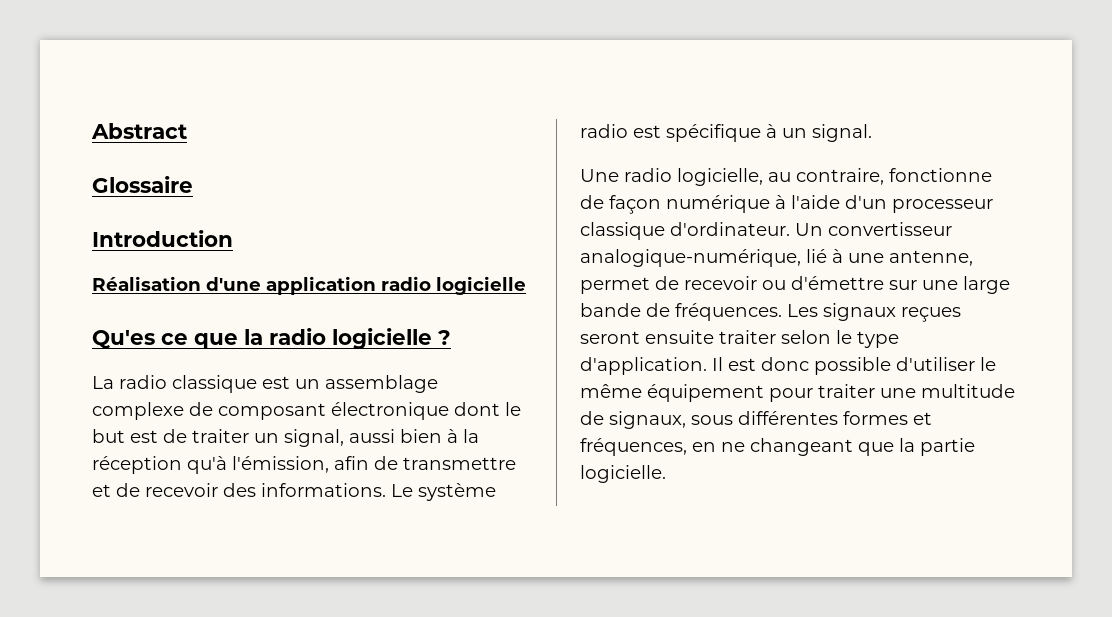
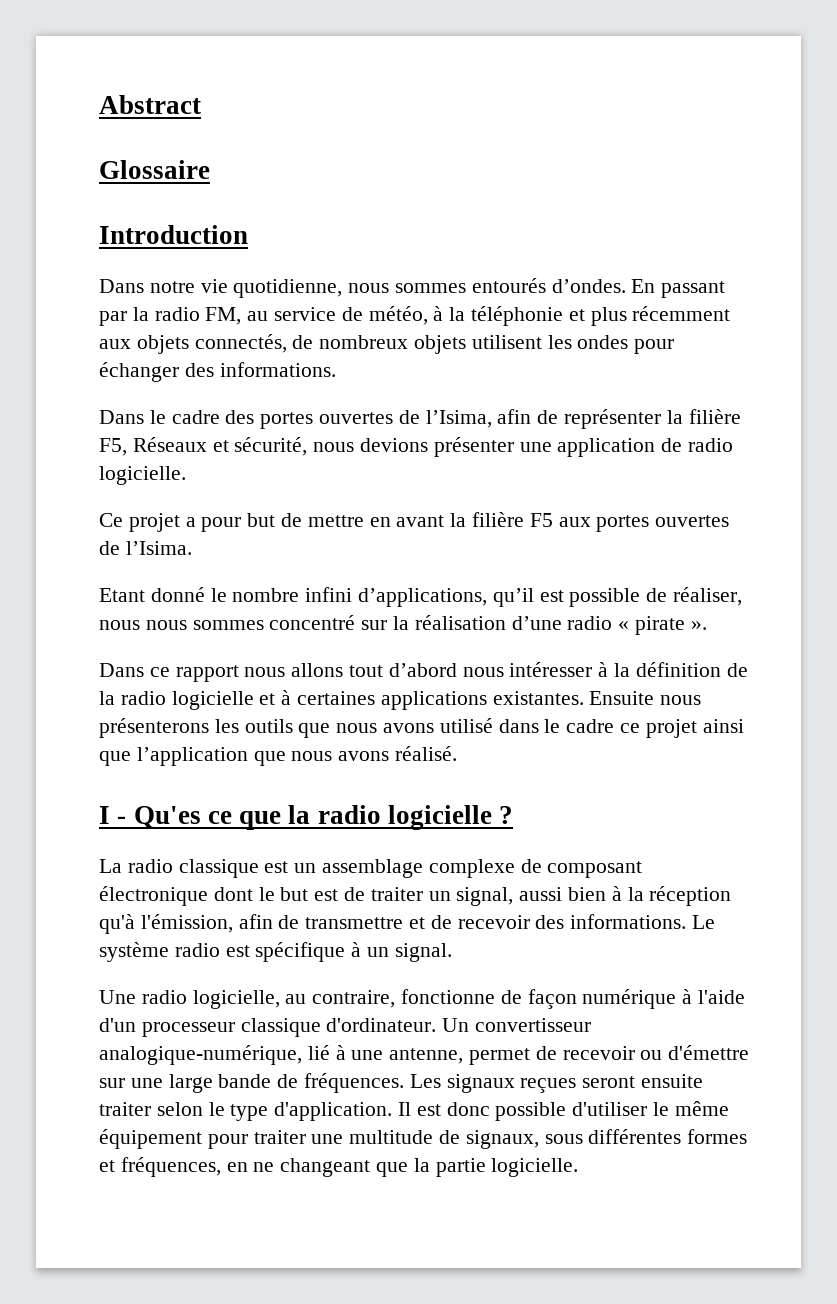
- Réalisation d'une application radio logicielle
- Qu'es ce que la radio logicielle ?
+ Dans notre vie quotidienne, nous sommes entourés d’ondes. En passant par la radio FM, au service de météo, à la téléphonie et plus récemment aux objets connectés, de nombreux objets utilisent les ondes pour échanger des informations.
+ Dans le cadre des portes ouvertes de l’Isima, afin de représenter la filière F5, Réseaux et sécurité, nous devions présenter une application de radio logicielle.
+ Ce projet a pour but de mettre en avant la filière F5 aux portes ouvertes de l’Isima.
+ Etant donné le nombre infini d’applications, qu’il est possible de réaliser, nous nous sommes concentré sur la réalisation d’une radio « pirate ».
+ Dans ce rapport nous allons tout d’abord nous intéresser à la définition de la radio logicielle et à certaines applications existantes. Ensuite nous présenterons les outils que nous avons utilisé dans le cadre ce projet ainsi que l’application que nous avons réalisé.
+ I - Qu'es ce que la radio logicielle ?

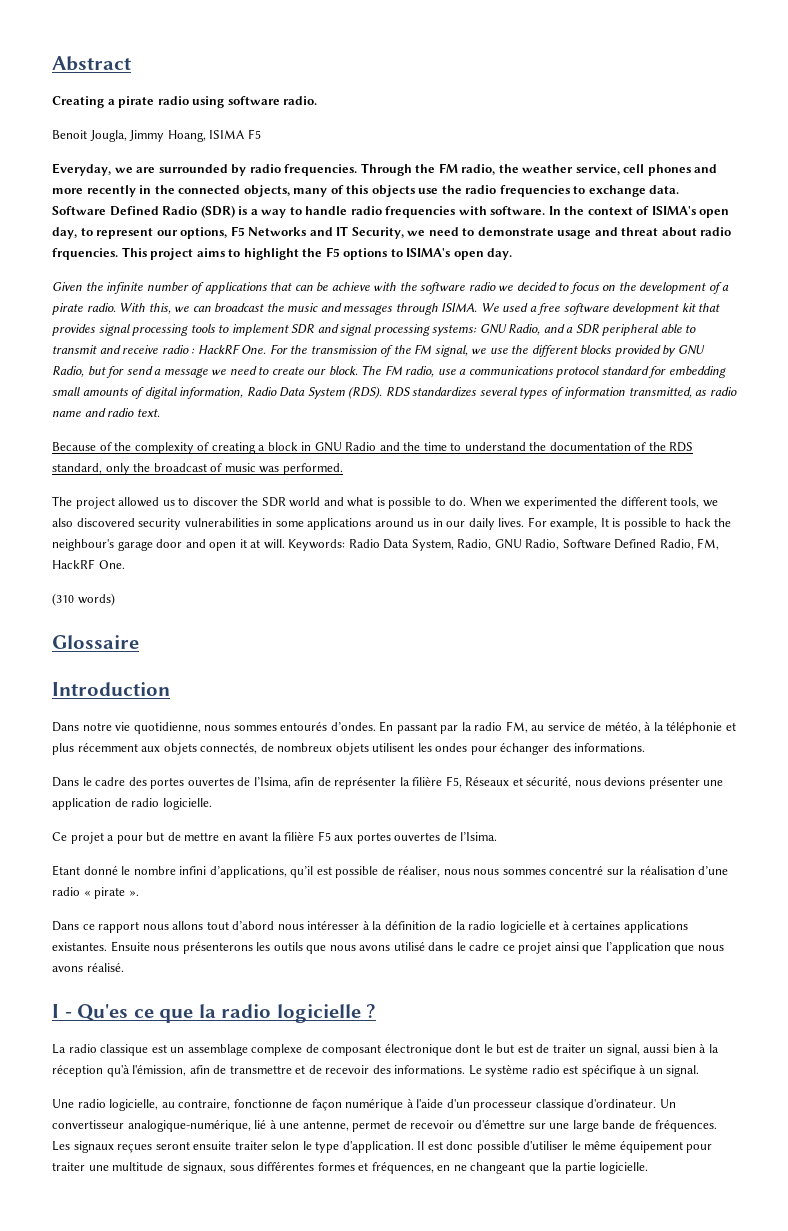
+ Creating a pirate radio using software radio.
+ Benoit Jougla, Jimmy Hoang, ISIMA F5
+ Everyday, we are surrounded by radio frequencies. Through the FM radio, the weather service, cell phones and more recently in the connected objects, many of this objects use the radio frequencies to exchange data. Software Defined Radio (SDR) is a way to handle radio frequencies with software. In the context of ISIMA's open day, to represent our options, F5 Networks and IT Security, we need to demonstrate usage and threat about radio frquencies. This project aims to highlight the F5 options to ISIMA's open day.
+ Given the infinite number of applications that can be achieve with the software radio we decided to focus on the development of a pirate radio. With this, we can broadcast the music and messages through ISIMA. We used a free software development kit that provides signal processing tools to implement SDR and signal processing systems: GNU Radio, and a SDR peripheral able to transmit and receive radio : HackRF One. For the transmission of the FM signal, we use the different blocks provided by GNU Radio, but for send a message we need to create our block. The FM radio, use a communications protocol standard for embedding small amounts of digital information, Radio Data System (RDS). RDS standardizes several types of information transmitted, as radio name and radio text.
+ Because of the complexity of creating a block in GNU Radio and the time to understand the documentation of the RDS standard, only the broadcast of music was performed.
+ The project allowed us to discover the SDR world and what is possible to do. When we experimented the different tools, we also discovered security vulnerabilities in some applications around us in our daily lives. For example, It is possible to hack the neighbour's garage door and open it at will. Keywords: Radio Data System, Radio, GNU Radio, Software Defined Radio, FM, HackRF One.
+ (310 words)

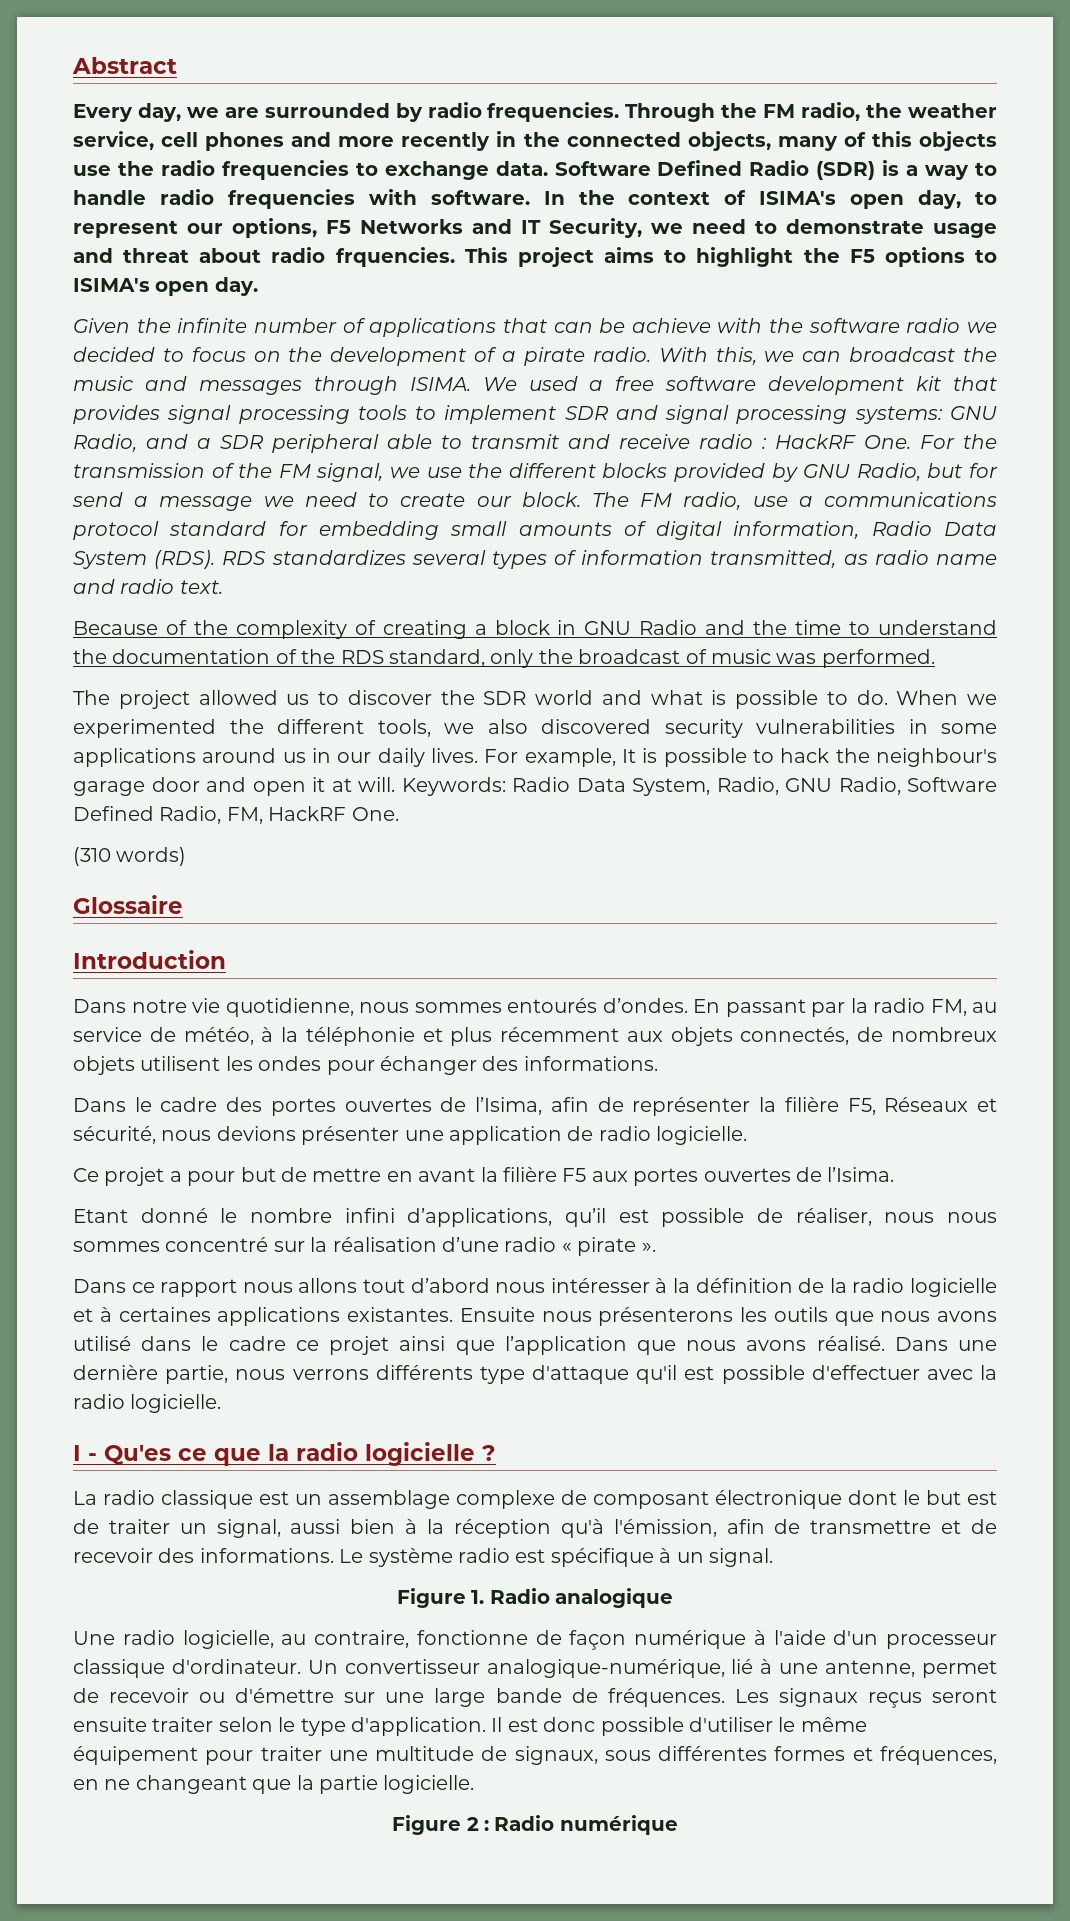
- Creating a pirate radio using software radio.
- Benoit Jougla, Jimmy Hoang, ISIMA F5
- Everyday, we are surrounded by radio frequencies.
+ Every day, we are surrounded by radio frequencies.
+ Dans une dernière partie, nous verrons différents type d'attaque qu'il est possible d'effectuer avec la radio logicielle.
+ Figure 1. Radio analogique
- Les signaux reçues seront ensuite traiter selon le type d'application.
+ Les signaux reçus seront ensuite traiter selon le type d'application.
+ Figure 2 : Radio numérique

